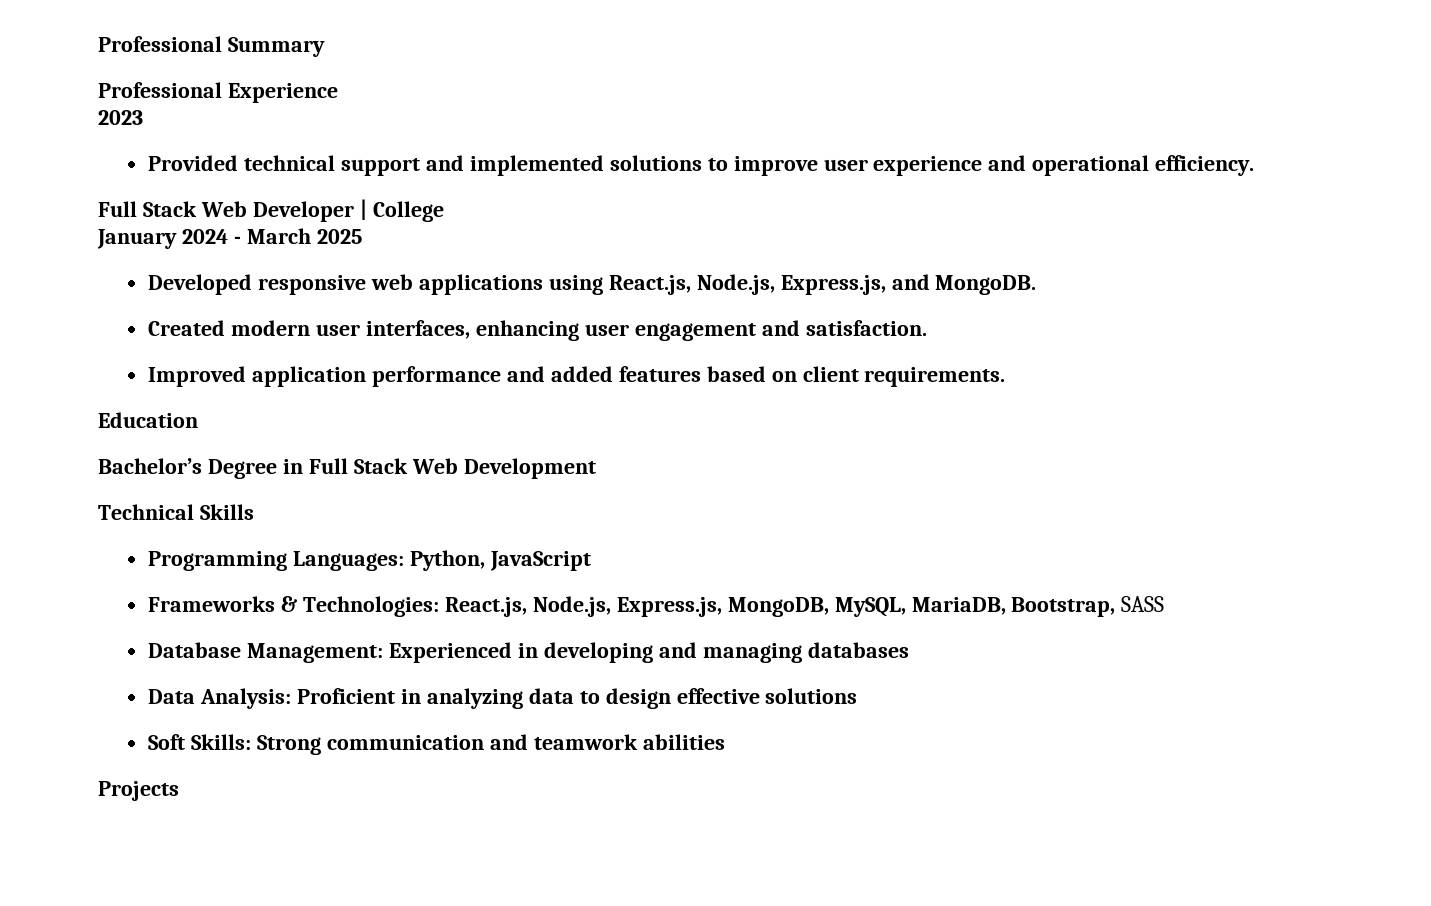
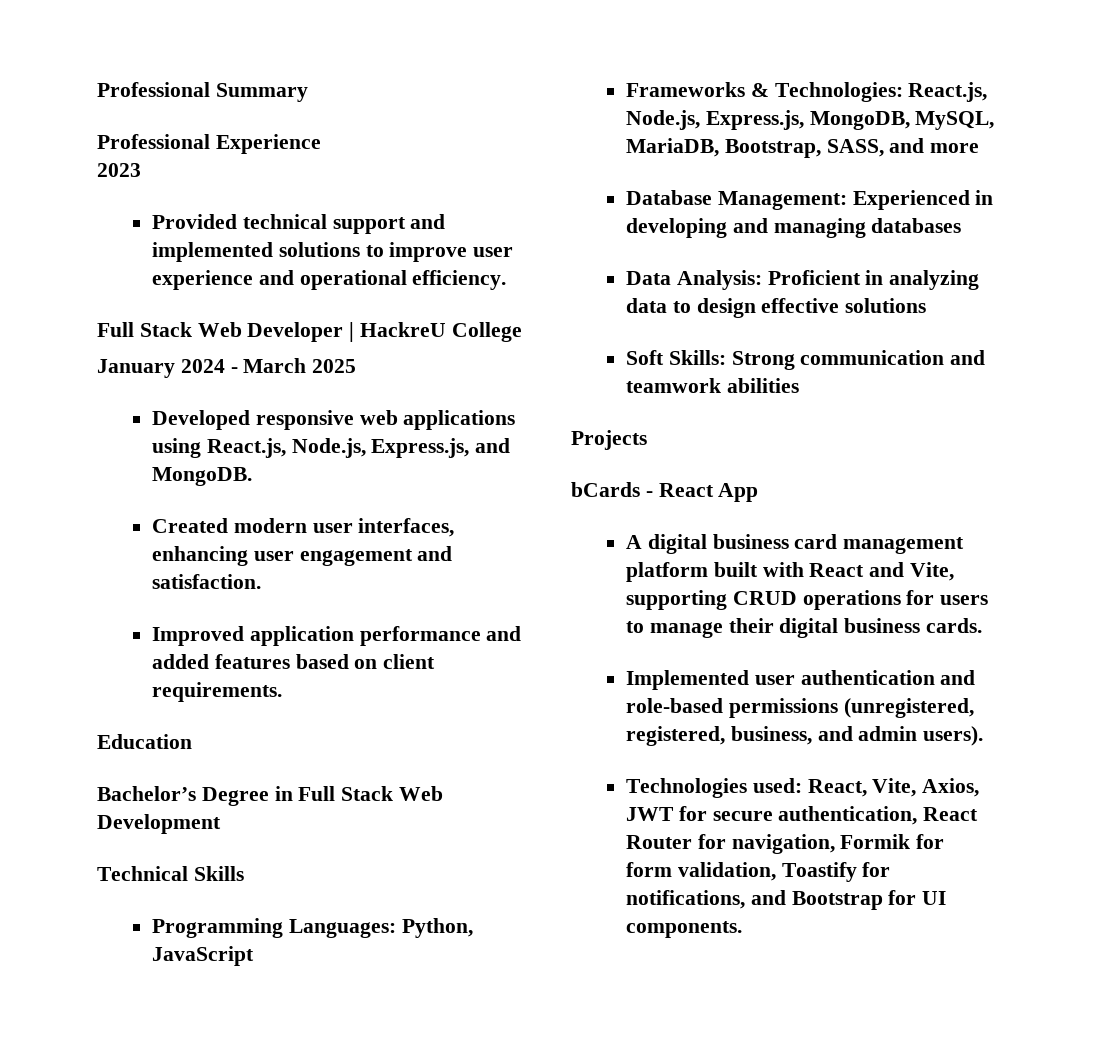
- Full Stack Web Developer | College
+ Full Stack Web Developer | HackreU College
- Frameworks & Technologies: React.js, Node.js, Express.js, MongoDB, MySQL, MariaDB, Bootstrap, SASS
+ Frameworks & Technologies: React.js, Node.js, Express.js, MongoDB, MySQL, MariaDB, Bootstrap, SASS, and more
+ bCards - React App
+ A digital business card management platform built with React and Vite, supporting CRUD operations for users to manage their digital business cards.
+ Implemented user authentication and role-based permissions (unregistered, registered, business, and admin users).
+ Technologies used: React, Vite, Axios, JWT for secure authentication, React Router for navigation, Formik for form validation, Toastify for notifications, and Bootstrap for UI components.

